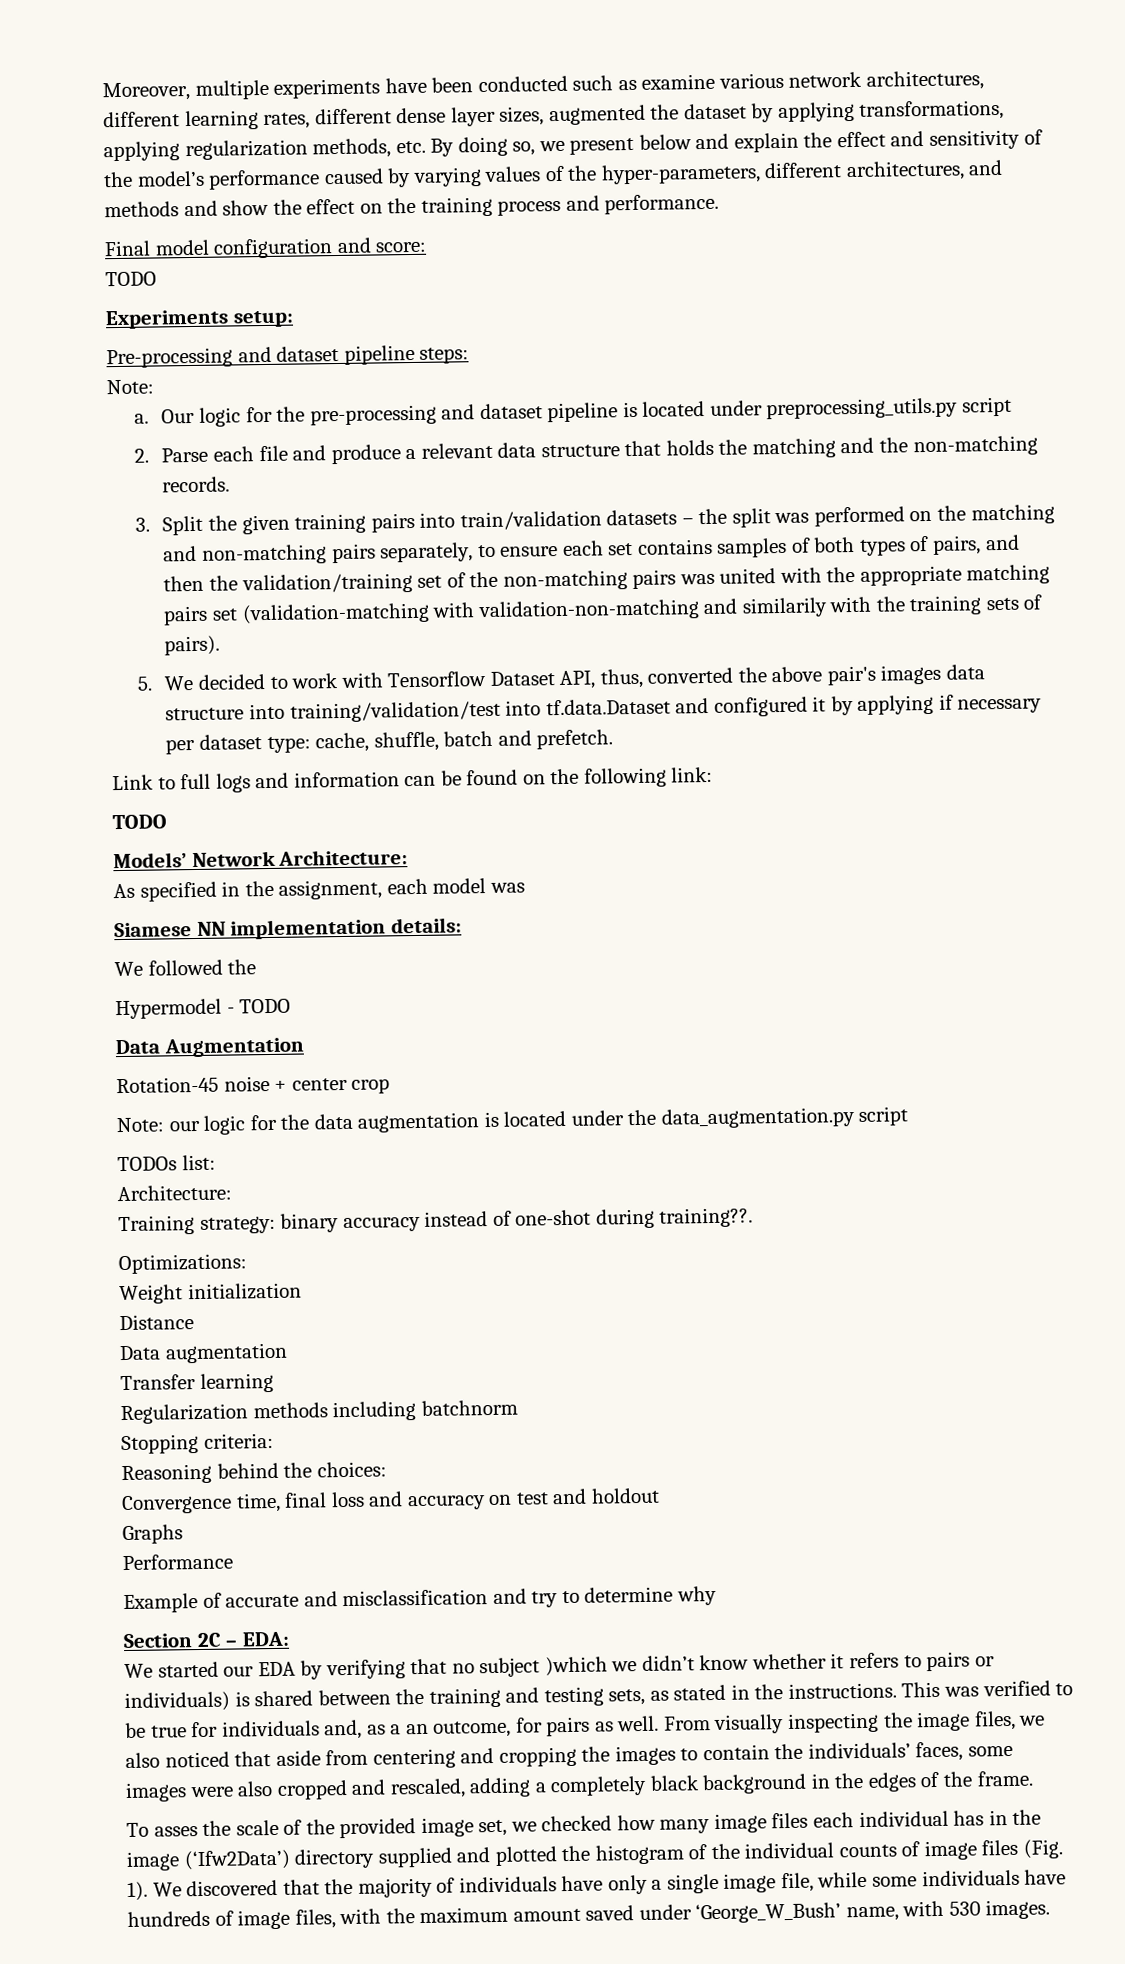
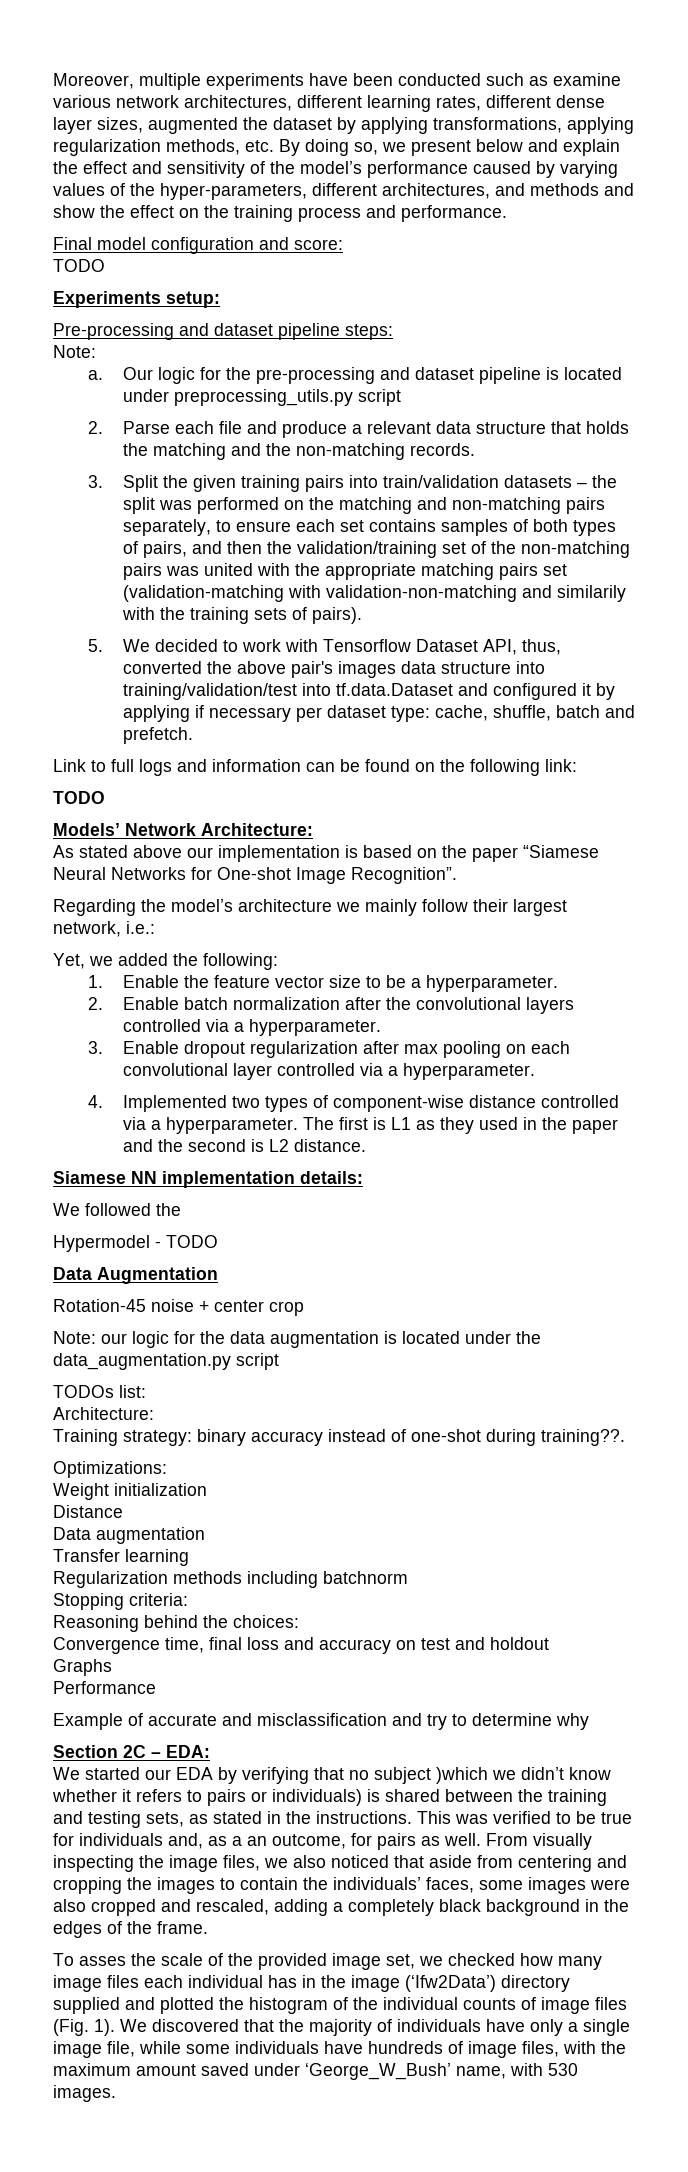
- As specified in the assignment, each model was
+ As stated above our implementation is based on the paper “Siamese Neural Networks for One-shot Image Recognition”.
+ Regarding the model’s architecture we mainly follow their largest network, i.e.:
+ Yet, we added the following:
+ 1. Enable the feature vector size to be a hyperparameter.
+ 2. Enable batch normalization after the convolutional layers controlled via a hyperparameter.
+ 3. Enable dropout regularization after max pooling on each convolutional layer controlled via a hyperparameter.
+ 4. Implemented two types of component-wise distance controlled via a hyperparameter. The first is L1 as they used in the paper and the second is L2 distance.

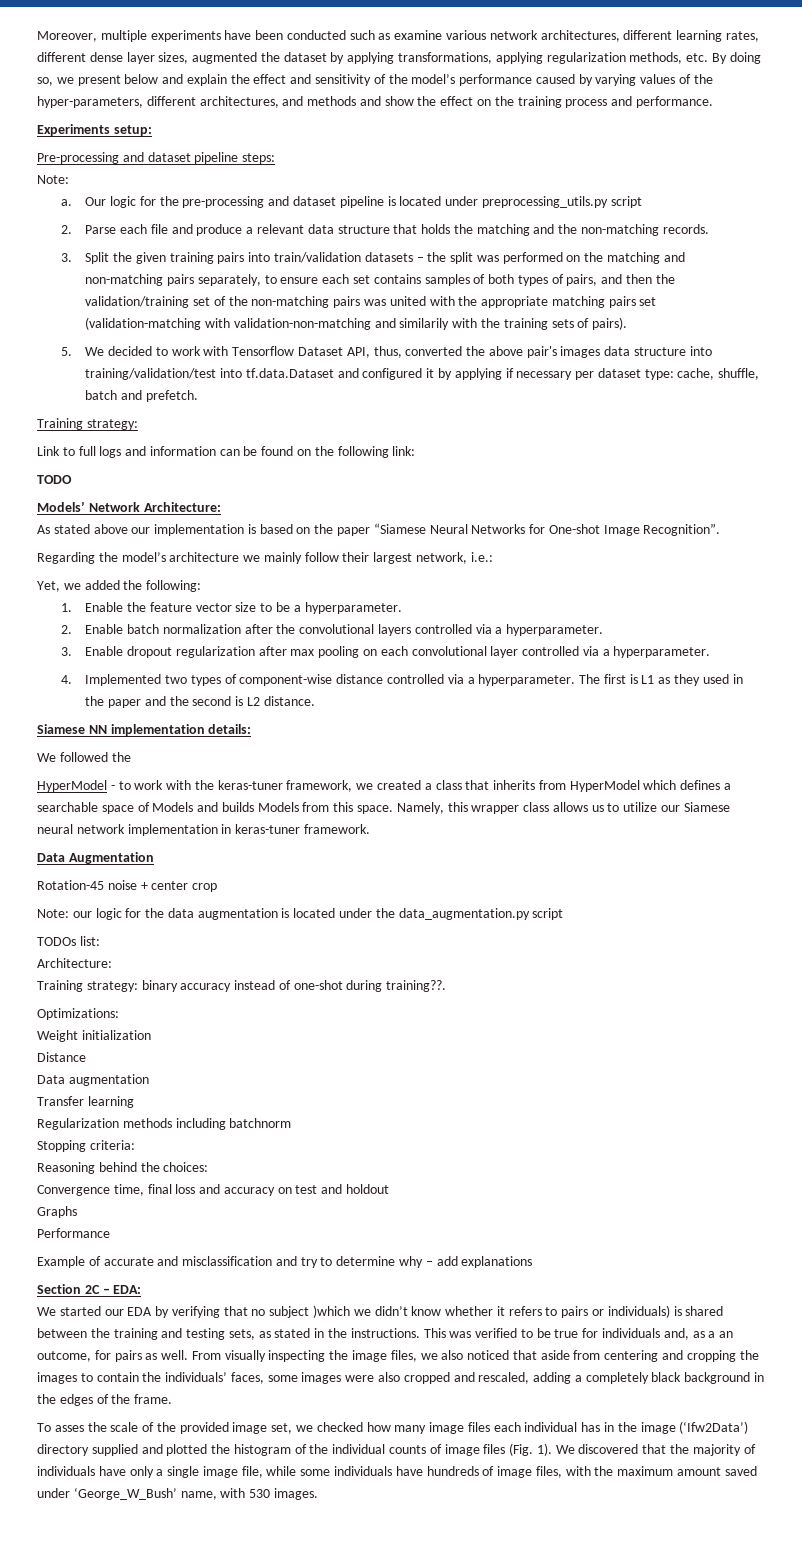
- Final model configuration and score:
- TODO
  5. We decided to work with Tensorflow Dataset API, thus, converted the above pair's images data structure into training/validation/test into tf.data.Dataset and configured it by applying if necessary per dataset type: cache, shuffle, batch and prefetch.
+ Training strategy:
- Hypermodel - TODO
+ HyperModel - to work with the keras-tuner framework, we created a class that inherits from HyperModel which defines a searchable space of Models and builds Models from this space. Namely, this wrapper class allows us to utilize our Siamese neural network implementation in keras-tuner framework.
- Example of accurate and misclassification and try to determine why
+ Example of accurate and misclassification and try to determine why – add explanations

